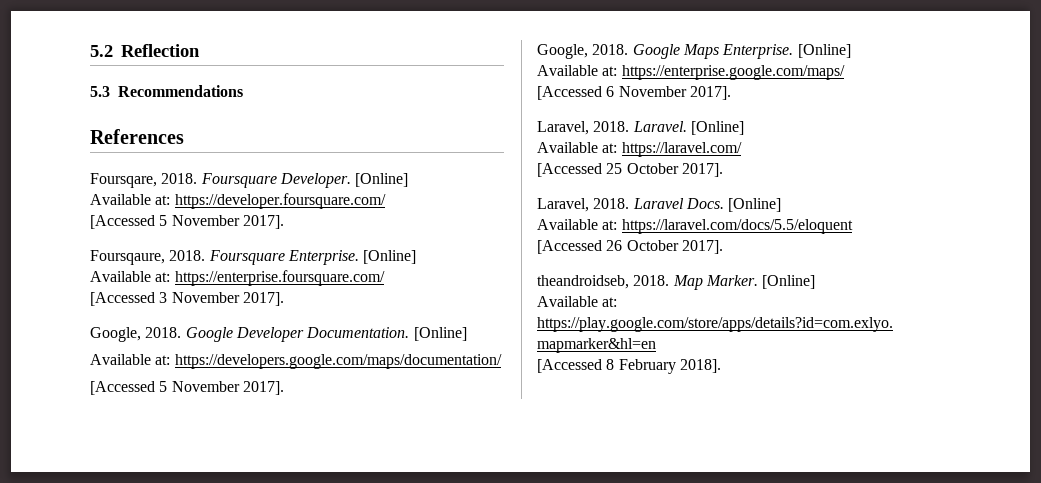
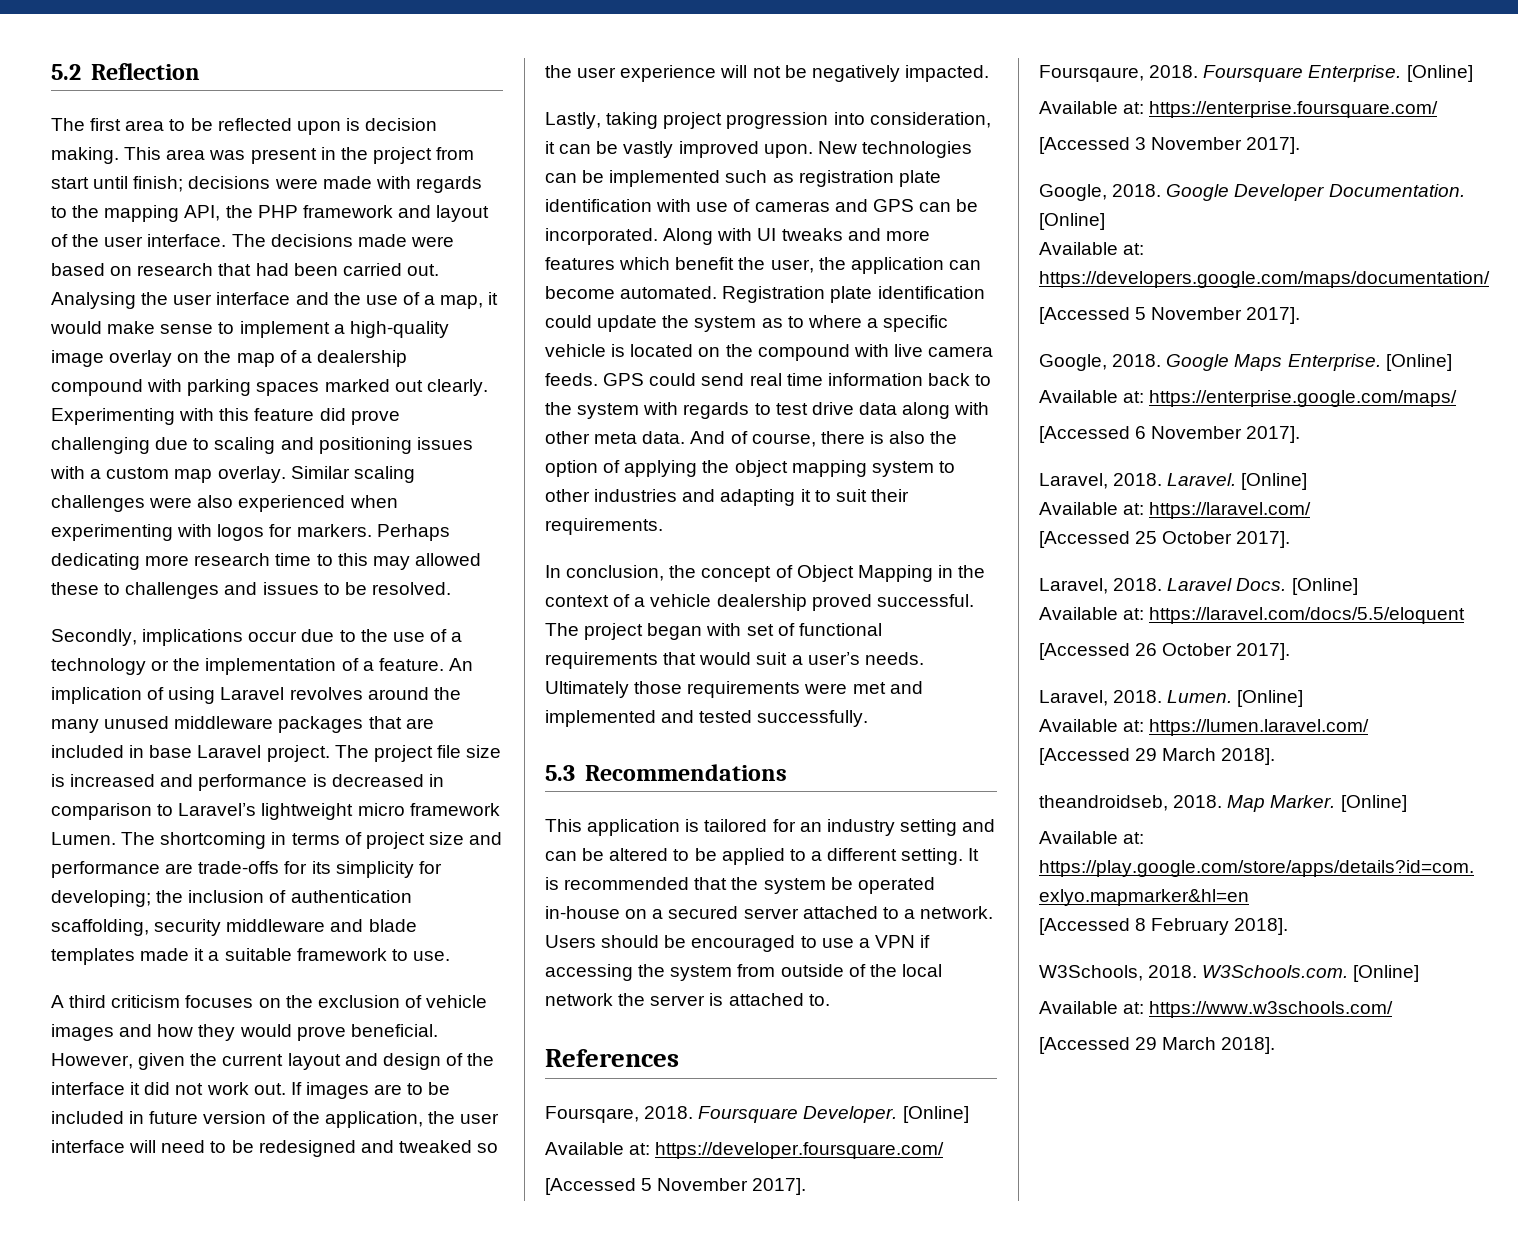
+ The first area to be reflected upon is decision making. This area was present in the project from start until finish; decisions were made with regards to the mapping API, the PHP framework and layout of the user interface. The decisions made were based on research that had been carried out. Analysing the user interface and the use of a map, it would make sense to implement a high-quality image overlay on the map of a dealership compound with parking spaces marked out clearly. Experimenting with this feature did prove challenging due to scaling and positioning issues with a custom map overlay. Similar scaling challenges were also experienced when experimenting with logos for markers. Perhaps dedicating more research time to this may allowed these to challenges and issues to be resolved.
+ Secondly, implications occur due to the use of a technology or the implementation of a feature. An implication of using Laravel revolves around the many unused middleware packages that are included in base Laravel project. The project file size is increased and performance is decreased in comparison to Laravel’s lightweight micro framework Lumen. The shortcoming in terms of project size and performance are trade-offs for its simplicity for developing; the inclusion of authentication scaffolding, security middleware and blade templates made it a suitable framework to use.
+ A third criticism focuses on the exclusion of vehicle images and how they would prove beneficial. However, given the current layout and design of the interface it did not work out. If images are to be included in future version of the application, the user interface will need to be redesigned and tweaked so the user experience will not be negatively impacted.
+ Lastly, taking project progression into consideration, it can be vastly improved upon. New technologies can be implemented such as registration plate identification with use of cameras and GPS can be incorporated. Along with UI tweaks and more features which benefit the user, the application can become automated. Registration plate identification could update the system as to where a specific vehicle is located on the compound with live camera feeds. GPS could send real time information back to the system with regards to test drive data along with other meta data. And of course, there is also the option of applying the object mapping system to other industries and adapting it to suit their requirements.
+ In conclusion, the concept of Object Mapping in the context of a vehicle dealership proved successful. The project began with set of functional requirements that would suit a user’s needs. Ultimately those requirements were met and implemented and tested successfully.
  5.3 Recommendations
+ This application is tailored for an industry setting and can be altered to be applied to a different setting. It is recommended that the system be operated in-house on a secured server attached to a network. Users should be encouraged to use a VPN if accessing the system from outside of the local network the server is attached to.
+ Laravel, 2018. Lumen. [Online]
+ Available at: https://lumen.laravel.com/
+ [Accessed 29 March 2018].
+ W3Schools, 2018. W3Schools.com. [Online]
+ Available at: https://www.w3schools.com/
+ [Accessed 29 March 2018].

